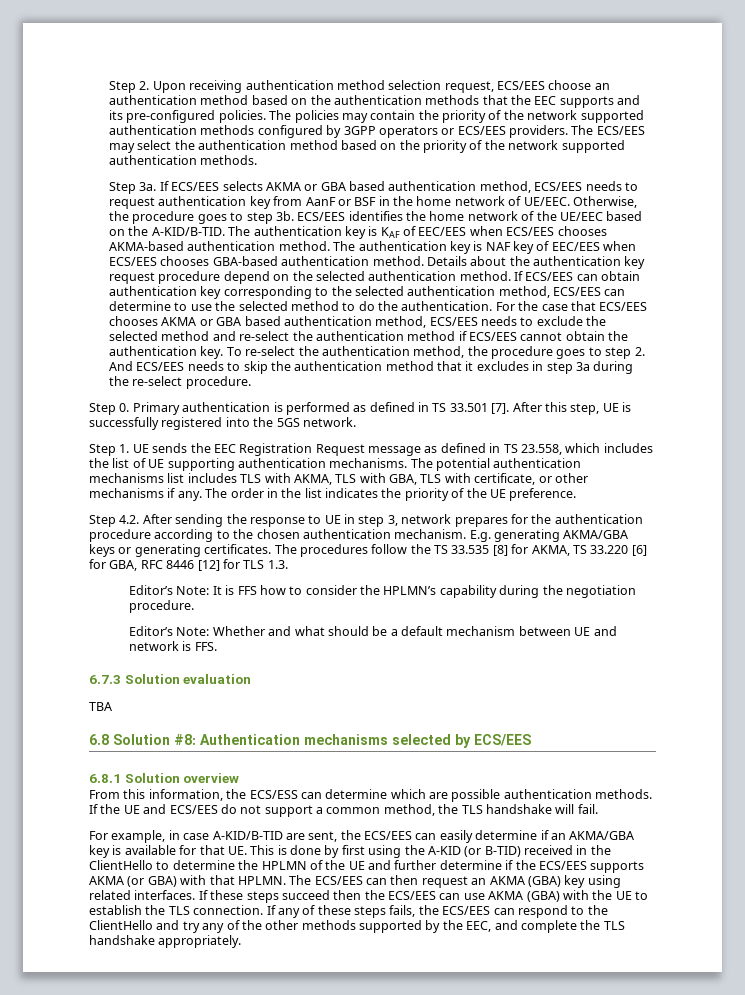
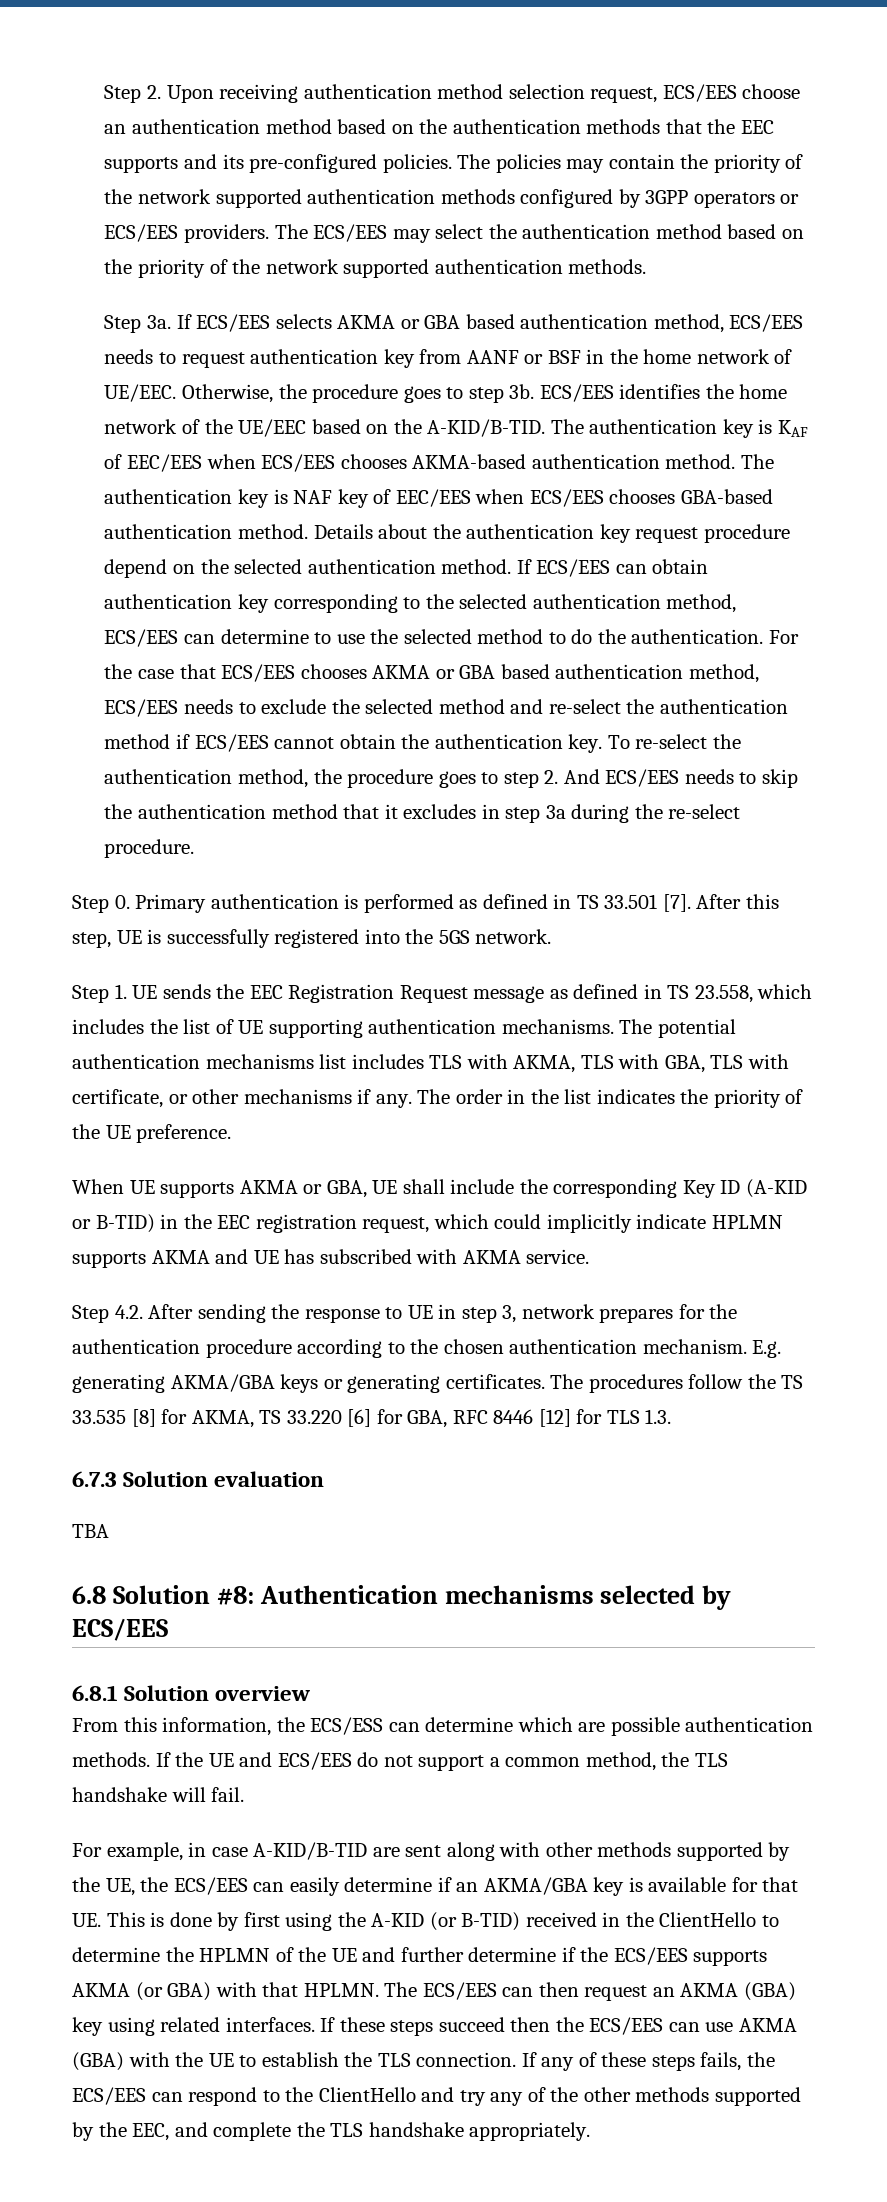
- If ECS/EES selects AKMA or GBA based authentication method, ECS/EES needs to request authentication key from AanF or BSF in the home network of UE/EEC.
+ If ECS/EES selects AKMA or GBA based authentication method, ECS/EES needs to request authentication key from AANF or BSF in the home network of UE/EEC.
+ When UE supports AKMA or GBA, UE shall include the corresponding Key ID (A-KID or B-TID) in the EEC registration request, which could implicitly indicate HPLMN supports AKMA and UE has subscribed with AKMA service.
- Editor’s Note: It is FFS how to consider the HPLMN’s capability during the negotiation procedure.
- Editor’s Note: Whether and what should be a default mechanism between UE and network is FFS.
- For example, in case A-KID/B-TID are sent, the ECS/EES can easily determine if an AKMA/GBA key is available for that UE. This is done by first using the A-KID (or B-TID) received in the ClientHello to determine the HPLMN of the UE and further determine if the ECS/EES supports AKMA (or GBA) with that HPLMN.
+ For example, in case A-KID/B-TID are sent along with other methods supported by the UE, the ECS/EES can easily determine if an AKMA/GBA key is available for that UE. This is done by first using the A-KID (or B-TID) received in the ClientHello to determine the HPLMN of the UE and further determine if the ECS/EES supports AKMA (or GBA) with that HPLMN.

